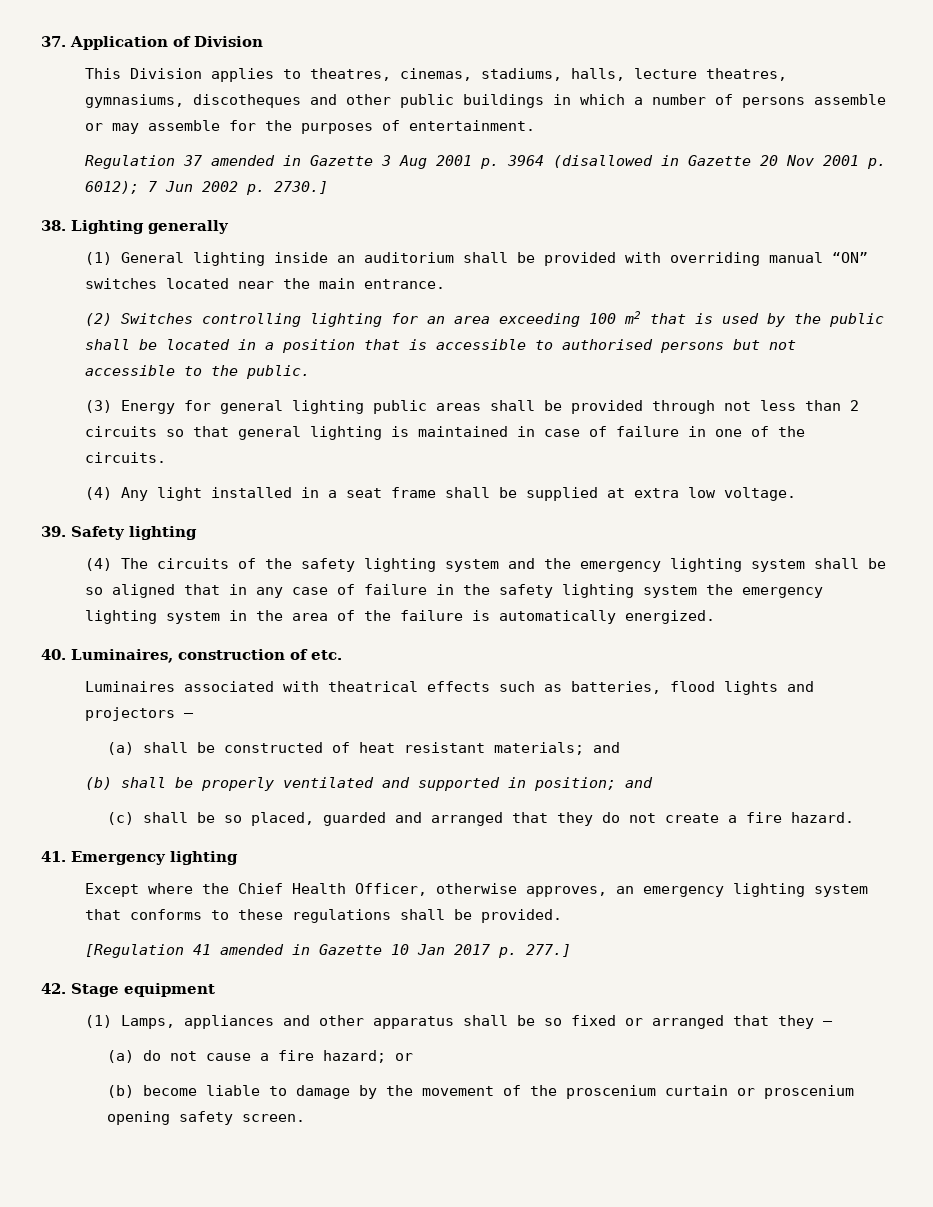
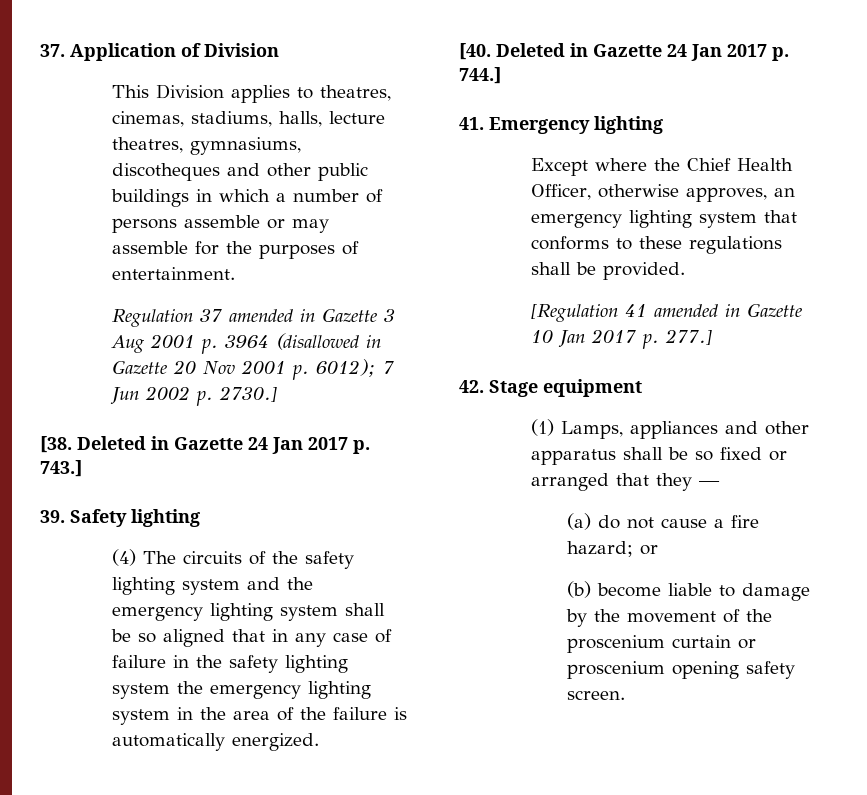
- 38. Lighting generally
- (1) General lighting inside an auditorium shall be provided with overriding manual “ON” switches located near the main entrance.
- (2) Switches controlling lighting for an area exceeding 100 m2 that is used by the public shall be located in a position that is accessible to authorised persons but not accessible to the public.
- (3) Energy for general lighting public areas shall be provided through not less than 2 circuits so that general lighting is maintained in case of failure in one of the circuits.
- (4) Any light installed in a seat frame shall be supplied at extra low voltage.
+ [38. Deleted in Gazette 24 Jan 2017 p. 743.]
- 40. Luminaires, construction of etc.
- Luminaires associated with theatrical effects such as batteries, flood lights and projectors —
- (a) shall be constructed of heat resistant materials; and
- (b) shall be properly ventilated and supported in position; and
- (c) shall be so placed, guarded and arranged that they do not create a fire hazard.
+ [40. Deleted in Gazette 24 Jan 2017 p. 744.]

